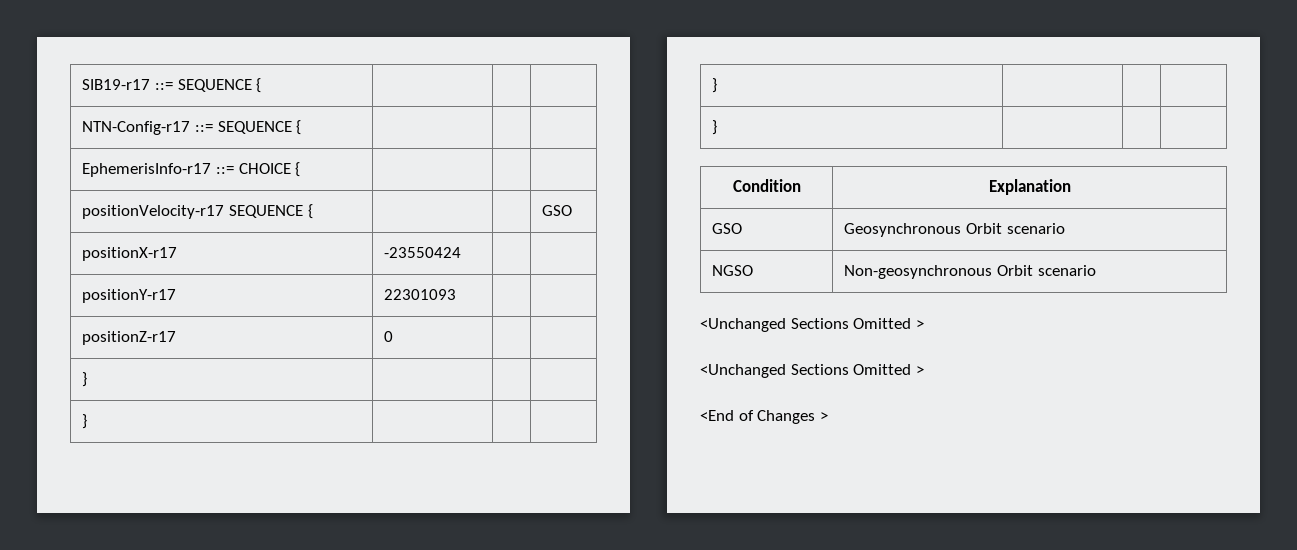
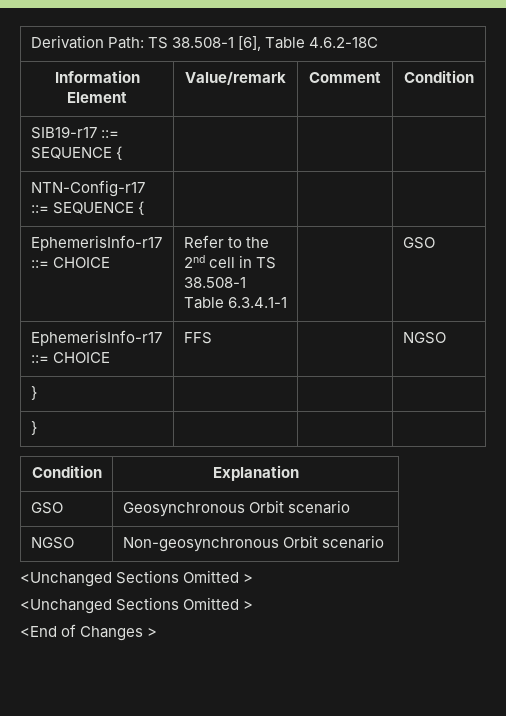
+ Derivation Path: TS 38.508-1 [6], Table 4.6.2-18C
+ Information Element | Value/remark | Comment | Condition
- EphemerisInfo-r17 ::= CHOICE { | | |
- positionVelocity-r17 SEQUENCE { | | | GSO
- positionX-r17 | -23550424 | |
- positionY-r17 | 22301093 | |
- positionZ-r17 | 0 | |
- } | | |
- } | | |
+ EphemerisInfo-r17 ::= CHOICE | Refer to the 2nd cell in TS 38.508-1 Table 6.3.4.1-1 | | GSO
+ EphemerisInfo-r17 ::= CHOICE | FFS | | NGSO

